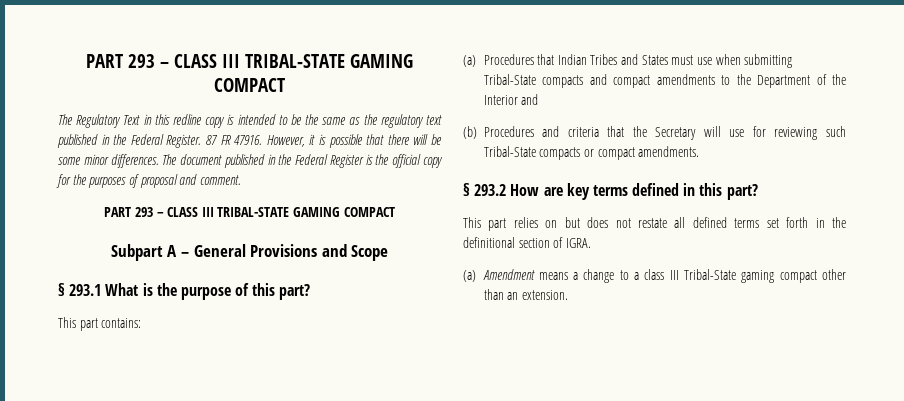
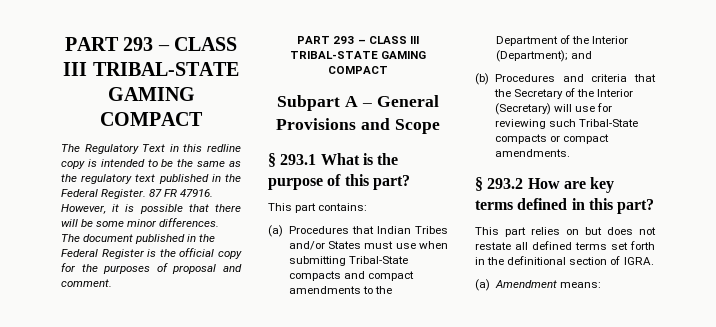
- (a) Procedures that Indian Tribes and States must use when submitting Tribal-State compacts and compact amendments to the Department of the Interior and
+ (a) Procedures that Indian Tribes and/or States must use when submitting Tribal-State compacts and compact amendments to the Department of the Interior (Department); and
- (b) Procedures and criteria that the Secretary will use for reviewing such Tribal-State compacts or compact amendments.
+ (b) Procedures and criteria that the Secretary of the Interior (Secretary) will use for reviewing such Tribal-State compacts or compact amendments.
- (a) Amendment means a change to a class III Tribal-State gaming compact other than an extension.
+ (a) Amendment means:

